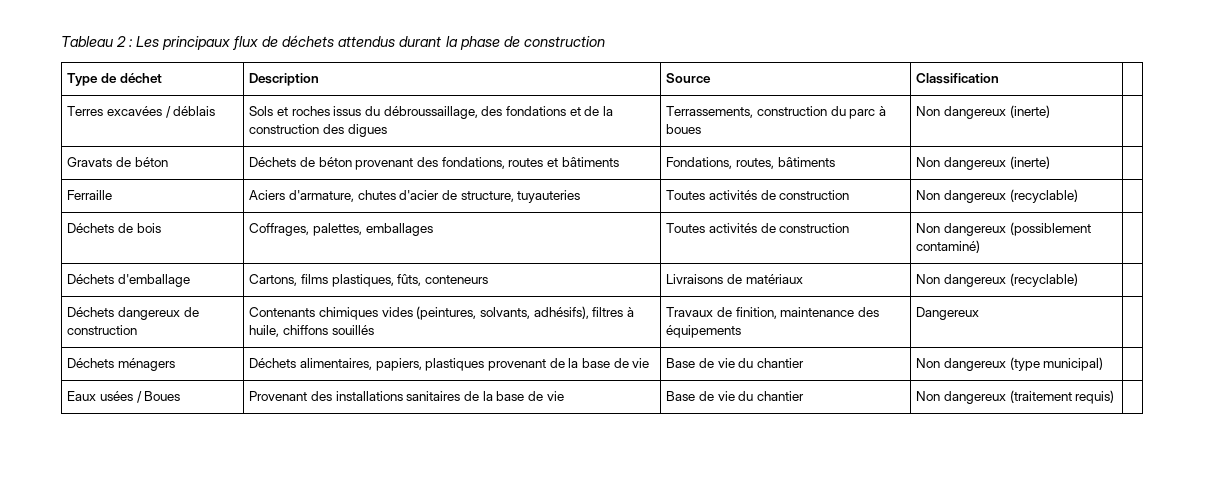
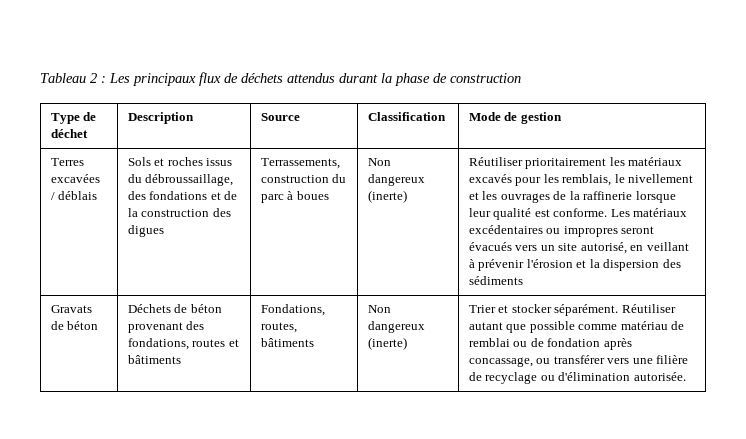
- Type de déchet | Description | Source | Classification |
+ Type de déchet | Description | Source | Classification | Mode de gestion
+ Réutiliser prioritairement les matériaux excavés pour les remblais, le nivellement et les ouvrages de la raffinerie lorsque leur qualité est conforme. Les matériaux excédentaires ou impropres seront évacués vers un site autorisé, en veillant à prévenir l'érosion et la dispersion des sédiments
- Ferraille | Aciers d'armature, chutes d'acier de structure, tuyauteries | Toutes activités de construction | Non dangereux (recyclable) |
- Déchets de bois | Coffrages, palettes, emballages | Toutes activités de construction | Non dangereux (possiblement contaminé) |
- Déchets d'emballage | Cartons, films plastiques, fûts, conteneurs | Livraisons de matériaux | Non dangereux (recyclable) |
- Déchets dangereux de construction | Contenants chimiques vides (peintures, solvants, adhésifs), filtres à huile, chiffons souillés | Travaux de finition, maintenance des équipements | Dangereux |
- Déchets ménagers | Déchets alimentaires, papiers, plastiques provenant de la base de vie | Base de vie du chantier | Non dangereux (type municipal) |
- Eaux usées / Boues | Provenant des installations sanitaires de la base de vie | Base de vie du chantier | Non dangereux (traitement requis) |
+ Trier et stocker séparément. Réutiliser autant que possible comme matériau de remblai ou de fondation après concassage, ou transférer vers une filière de recyclage ou d'élimination autorisée.

